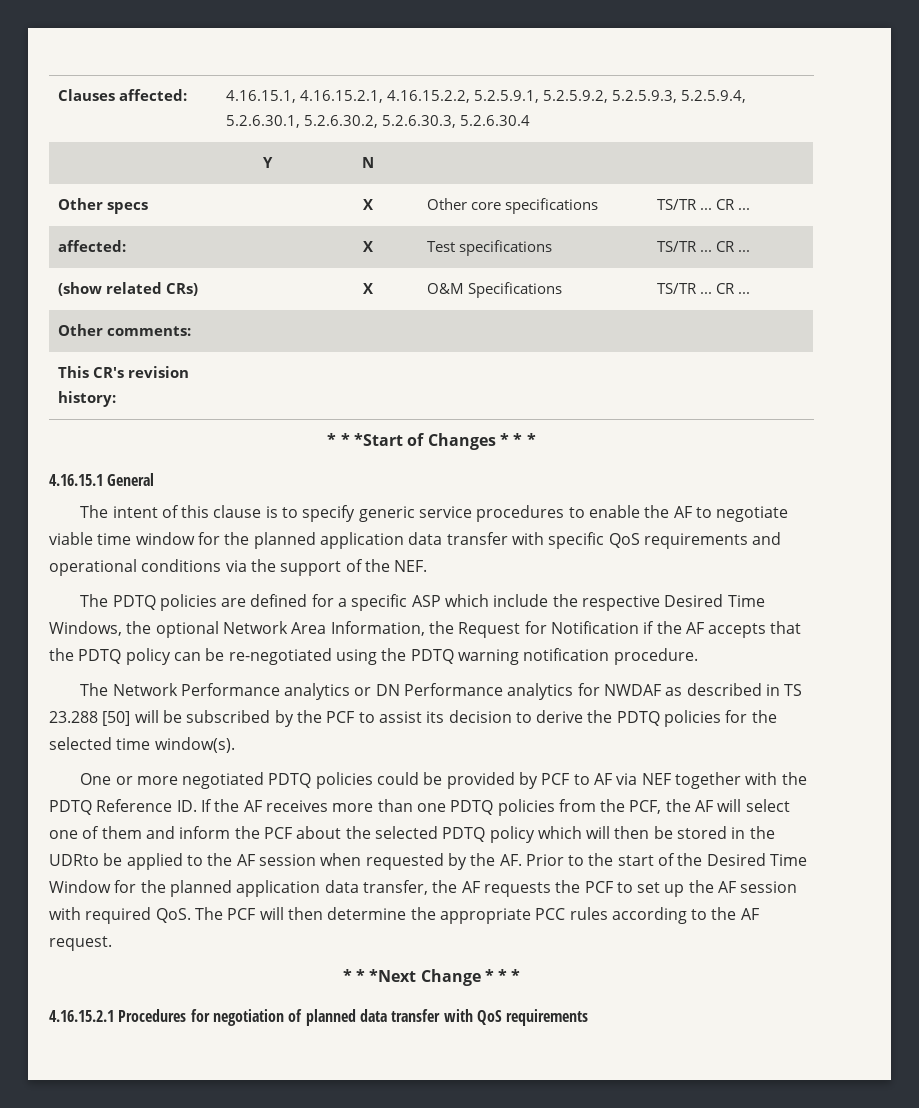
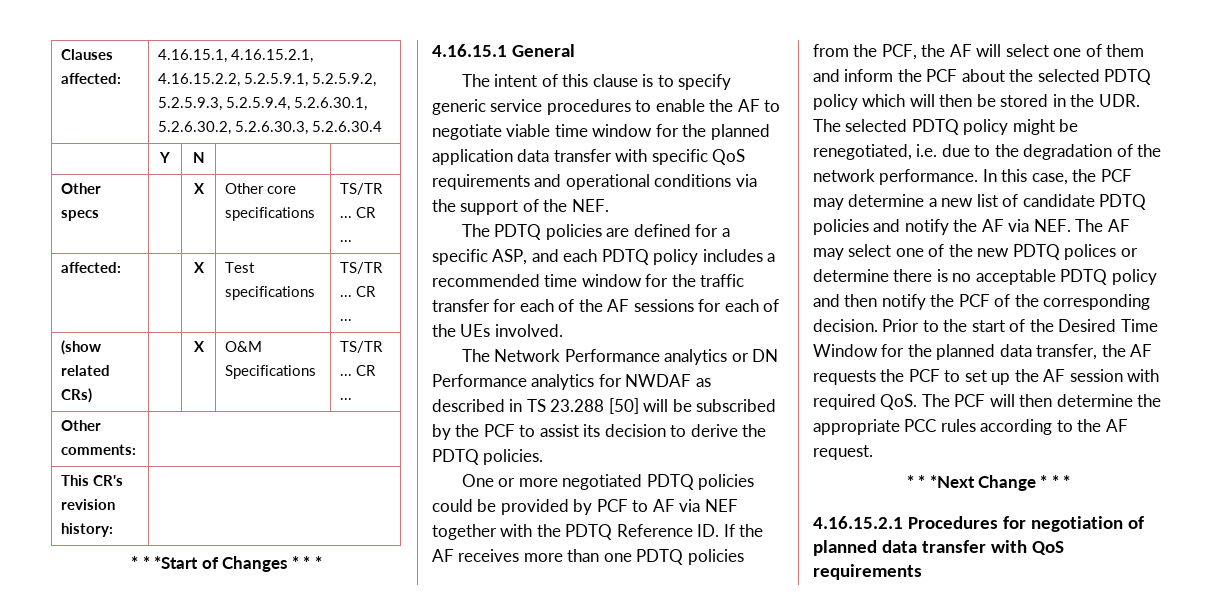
- The PDTQ policies are defined for a specific ASP which include the respective Desired Time Windows, the optional Network Area Information, the Request for Notification if the AF accepts that the PDTQ policy can be re-negotiated using the PDTQ warning notification procedure.
+ The PDTQ policies are defined for a specific ASP, and each PDTQ policy includes a recommended time window for the traffic transfer for each of the AF sessions for each of the UEs involved.
- The Network Performance analytics or DN Performance analytics for NWDAF as described in TS 23.288 [50] will be subscribed by the PCF to assist its decision to derive the PDTQ policies for the selected time window(s).
+ The Network Performance analytics or DN Performance analytics for NWDAF as described in TS 23.288 [50] will be subscribed by the PCF to assist its decision to derive the PDTQ policies.
- One or more negotiated PDTQ policies could be provided by PCF to AF via NEF together with the PDTQ Reference ID. If the AF receives more than one PDTQ policies from the PCF, the AF will select one of them and inform the PCF about the selected PDTQ policy which will then be stored in the UDRto be applied to the AF session when requested by the AF. Prior to the start of the Desired Time Window for the planned application data transfer, the AF requests the PCF to set up the AF session with required QoS. The PCF will then determine the appropriate PCC rules according to the AF request.
+ One or more negotiated PDTQ policies could be provided by PCF to AF via NEF together with the PDTQ Reference ID. If the AF receives more than one PDTQ policies from the PCF, the AF will select one of them and inform the PCF about the selected PDTQ policy which will then be stored in the UDR. The selected PDTQ policy might be renegotiated, i.e. due to the degradation of the network performance. In this case, the PCF may determine a new list of candidate PDTQ policies and notify the AF via NEF. The AF may select one of the new PDTQ polices or determine there is no acceptable PDTQ policy and then notify the PCF of the corresponding decision. Prior to the start of the Desired Time Window for the planned data transfer, the AF requests the PCF to set up the AF session with required QoS. The PCF will then determine the appropriate PCC rules according to the AF request.

